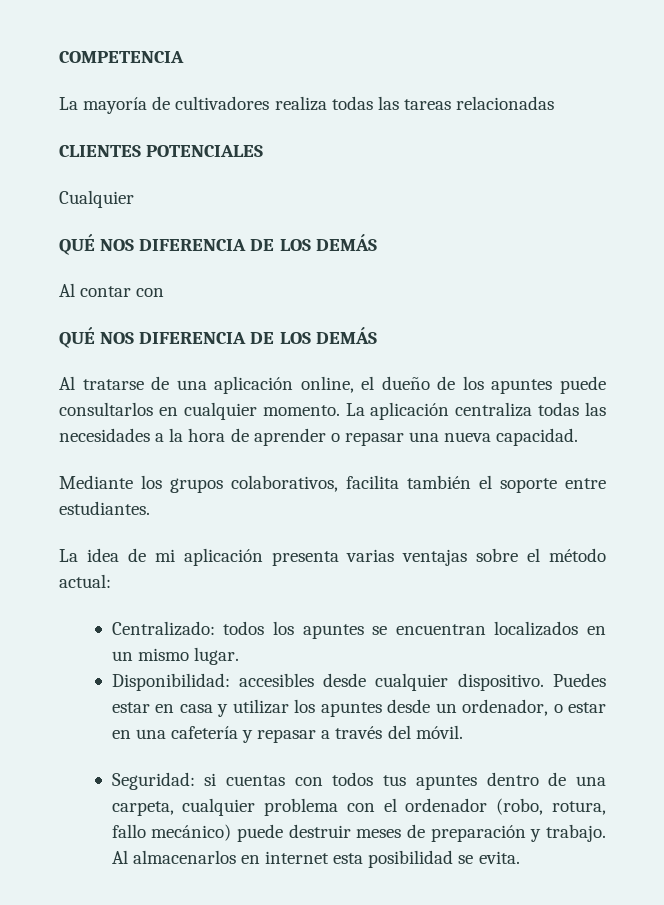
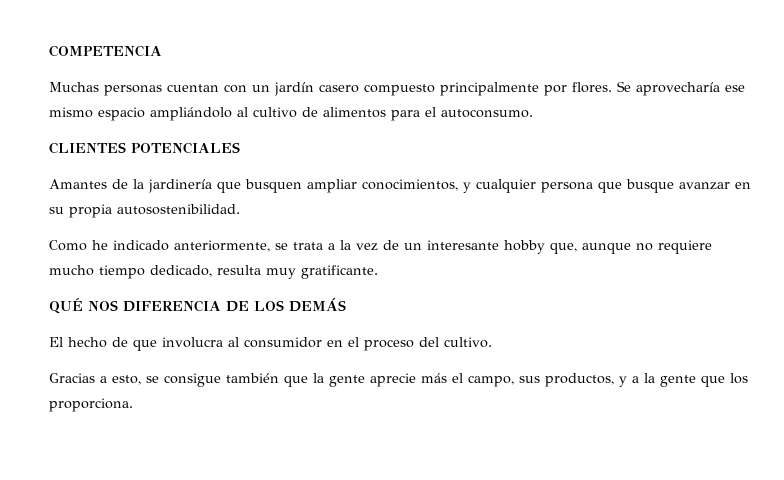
- La mayoría de cultivadores realiza todas las tareas relacionadas
+ Muchas personas cuentan con un jardín casero compuesto principalmente por flores. Se aprovecharía ese mismo espacio ampliándolo al cultivo de alimentos para el autoconsumo.
  CLIENTES POTENCIALES
- Cualquier
+ Amantes de la jardinería que busquen ampliar conocimientos, y cualquier persona que busque avanzar en su propia autosostenibilidad.
+ Como he indicado anteriormente, se trata a la vez de un interesante hobby que, aunque no requiere mucho tiempo dedicado, resulta muy gratificante.
  QUÉ NOS DIFERENCIA DE LOS DEMÁS
- Al contar con
- QUÉ NOS DIFERENCIA DE LOS DEMÁS
- Al tratarse de una aplicación online, el dueño de los apuntes puede consultarlos en cualquier momento. La aplicación centraliza todas las necesidades a la hora de aprender o repasar una nueva capacidad.
- Mediante los grupos colaborativos, facilita también el soporte entre estudiantes.
- La idea de mi aplicación presenta varias ventajas sobre el método actual:
- Centralizado: todos los apuntes se encuentran localizados en un mismo lugar.
- Disponibilidad: accesibles desde cualquier dispositivo. Puedes estar en casa y utilizar los apuntes desde un ordenador, o estar en una cafetería y repasar a través del móvil.
- Seguridad: si cuentas con todos tus apuntes dentro de una carpeta, cualquier problema con el ordenador (robo, rotura, fallo mecánico) puede destruir meses de preparación y trabajo. Al almacenarlos en internet esta posibilidad se evita.
+ El hecho de que involucra al consumidor en el proceso del cultivo.
+ Gracias a esto, se consigue también que la gente aprecie más el campo, sus productos, y a la gente que los proporciona.

